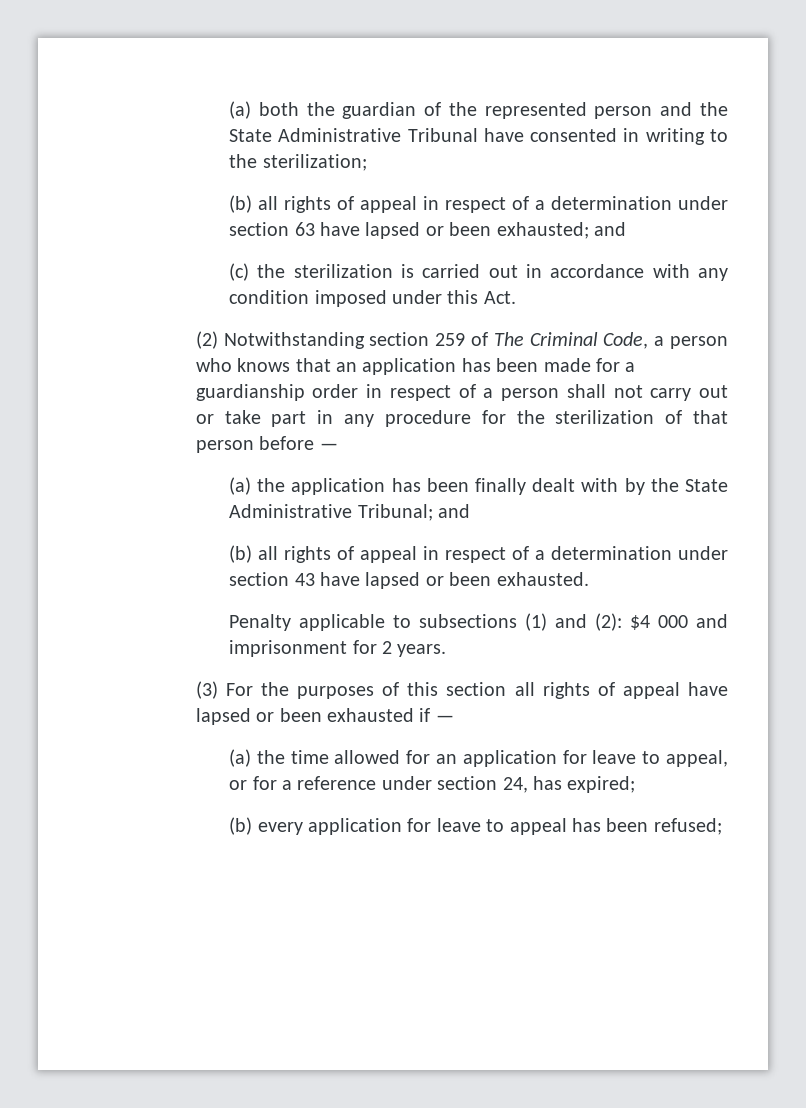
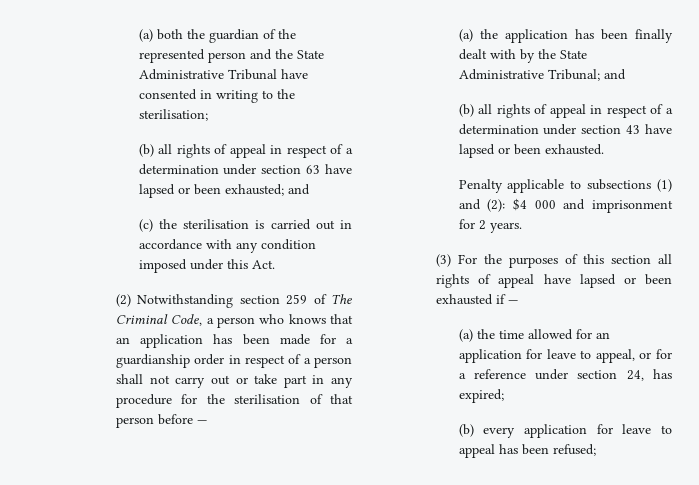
- (a) both the guardian of the represented person and the State Administrative Tribunal have consented in writing to the sterilization;
+ (a) both the guardian of the represented person and the State Administrative Tribunal have consented in writing to the sterilisation;
- (c) the sterilization is carried out in accordance with any condition imposed under this Act.
+ (c) the sterilisation is carried out in accordance with any condition imposed under this Act.
- (2) Notwithstanding section 259 of The Criminal Code, a person who knows that an application has been made for a guardianship order in respect of a person shall not carry out or take part in any procedure for the sterilization of that person before —
+ (2) Notwithstanding section 259 of The Criminal Code, a person who knows that an application has been made for a guardianship order in respect of a person shall not carry out or take part in any procedure for the sterilisation of that person before —

